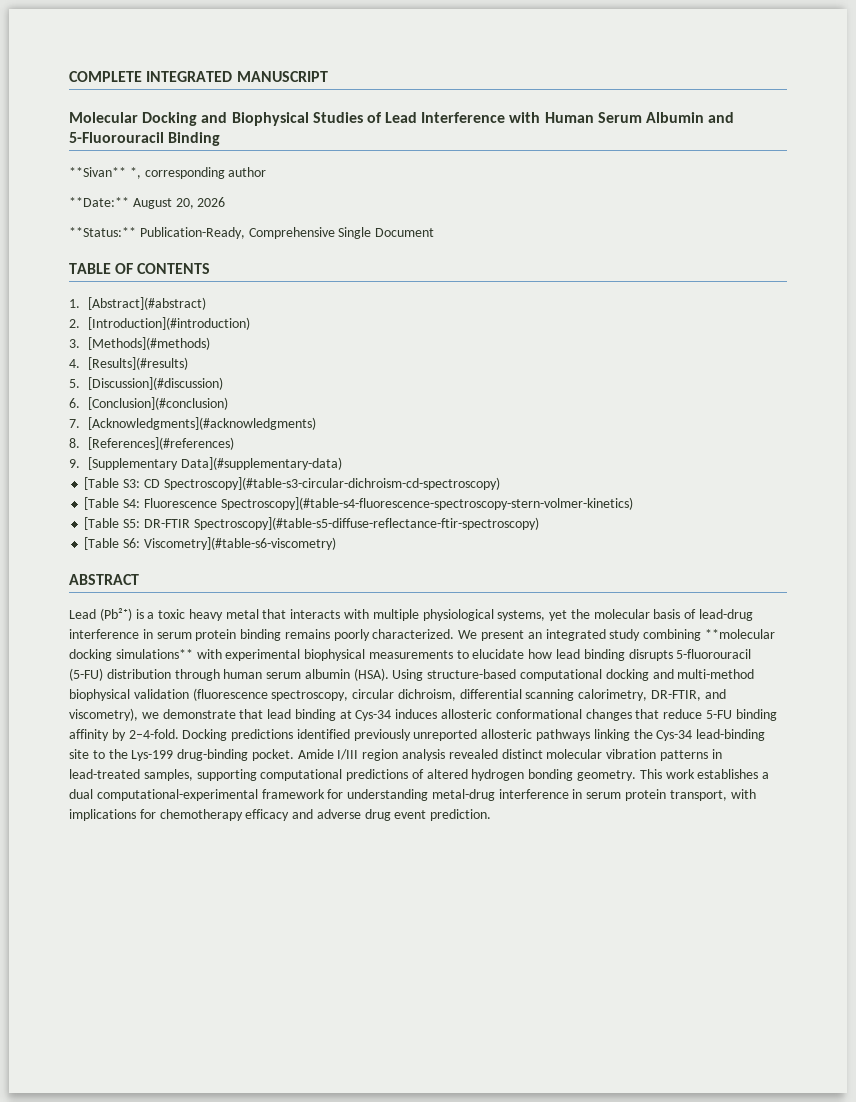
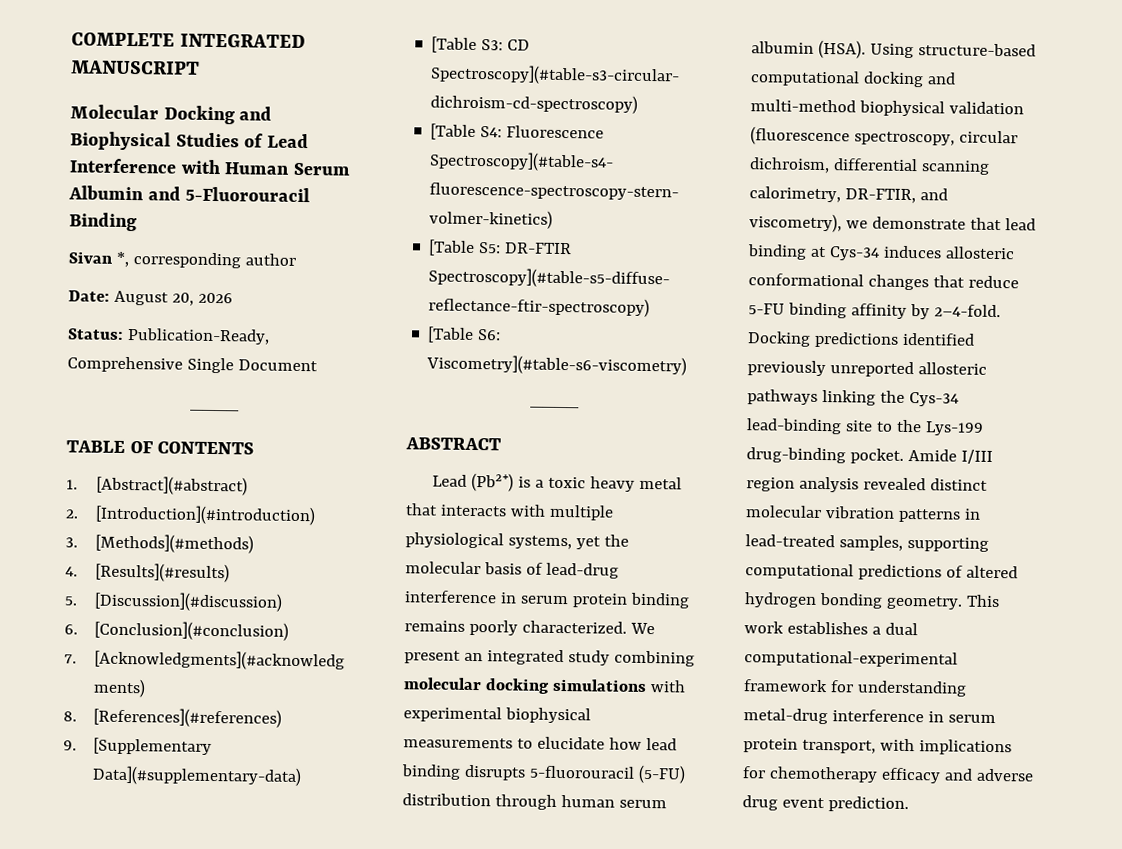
- **Sivan** *, corresponding author
+ Sivan *, corresponding author
- **Date:** August 20, 2026
+ Date: August 20, 2026
- **Status:** Publication-Ready, Comprehensive Single Document
+ Status: Publication-Ready, Comprehensive Single Document
+ ____
  [Table S6: Viscometry](#table-s6-viscometry)
+ ____
- We present an integrated study combining **molecular docking simulations** with experimental biophysical measurements to elucidate how lead binding disrupts 5-fluorouracil (5-FU) distribution through human serum albumin (HSA).
+ We present an integrated study combining molecular docking simulations with experimental biophysical measurements to elucidate how lead binding disrupts 5-fluorouracil (5-FU) distribution through human serum albumin (HSA).

